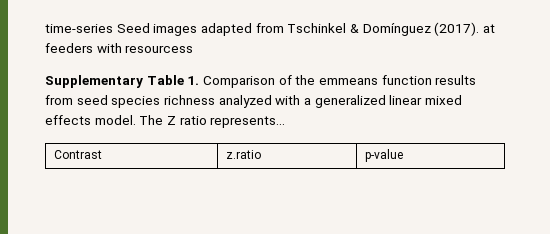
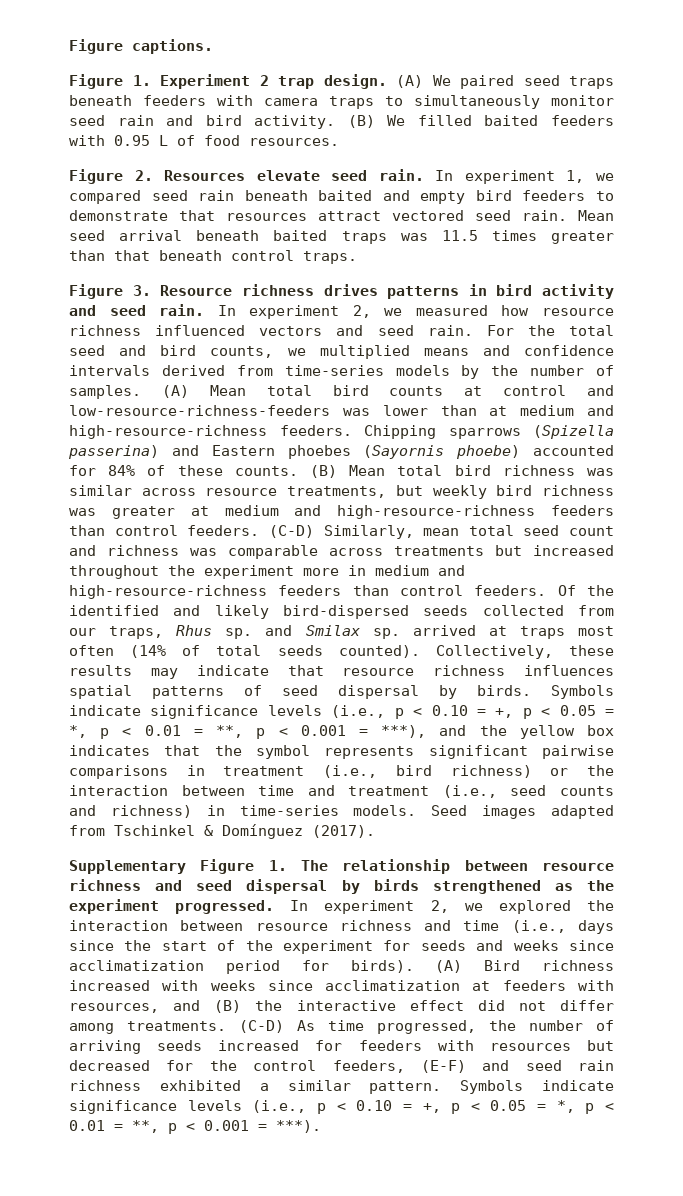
- time-series Seed images adapted from Tschinkel & Domínguez (2017). at feeders with resourcess
- Supplementary Table 1. Comparison of the emmeans function results from seed species richness analyzed with a generalized linear mixed effects model. The Z ratio represents…
- Contrast | z.ratio | p-value
+ Figure captions.
+ Figure 1. Experiment 2 trap design. (A) We paired seed traps beneath feeders with camera traps to simultaneously monitor seed rain and bird activity. (B) We filled baited feeders with 0.95 L of food resources.
+ Figure 2. Resources elevate seed rain. In experiment 1, we compared seed rain beneath baited and empty bird feeders to demonstrate that resources attract vectored seed rain. Mean seed arrival beneath baited traps was 11.5 times greater than that beneath control traps.
+ Figure 3. Resource richness drives patterns in bird activity and seed rain. In experiment 2, we measured how resource richness influenced vectors and seed rain. For the total seed and bird counts, we multiplied means and confidence intervals derived from time-series models by the number of samples. (A) Mean total bird counts at control and low-resource-richness-feeders was lower than at medium and high-resource-richness feeders. Chipping sparrows (Spizella passerina) and Eastern phoebes (Sayornis phoebe) accounted for 84% of these counts. (B) Mean total bird richness was similar across resource treatments, but weekly bird richness was greater at medium and high-resource-richness feeders than control feeders. (C-D) Similarly, mean total seed count and richness was comparable across treatments but increased throughout the experiment more in medium and high-resource-richness feeders than control feeders. Of the identified and likely bird-dispersed seeds collected from our traps, Rhus sp. and Smilax sp. arrived at traps most often (14% of total seeds counted). Collectively, these results may indicate that resource richness influences spatial patterns of seed dispersal by birds. Symbols indicate significance levels (i.e., p < 0.10 = +, p < 0.05 = *, p < 0.01 = **, p < 0.001 = ***), and the yellow box indicates that the symbol represents significant pairwise comparisons in treatment (i.e., bird richness) or the interaction between time and treatment (i.e., seed counts and richness) in time-series models. Seed images adapted from Tschinkel & Domínguez (2017).
+ Supplementary Figure 1. The relationship between resource richness and seed dispersal by birds strengthened as the experiment progressed. In experiment 2, we explored the interaction between resource richness and time (i.e., days since the start of the experiment for seeds and weeks since acclimatization period for birds). (A) Bird richness increased with weeks since acclimatization at feeders with resources, and (B) the interactive effect did not differ among treatments. (C-D) As time progressed, the number of arriving seeds increased for feeders with resources but decreased for the control feeders, (E-F) and seed rain richness exhibited a similar pattern. Symbols indicate significance levels (i.e., p < 0.10 = +, p < 0.05 = *, p < 0.01 = **, p < 0.001 = ***).

